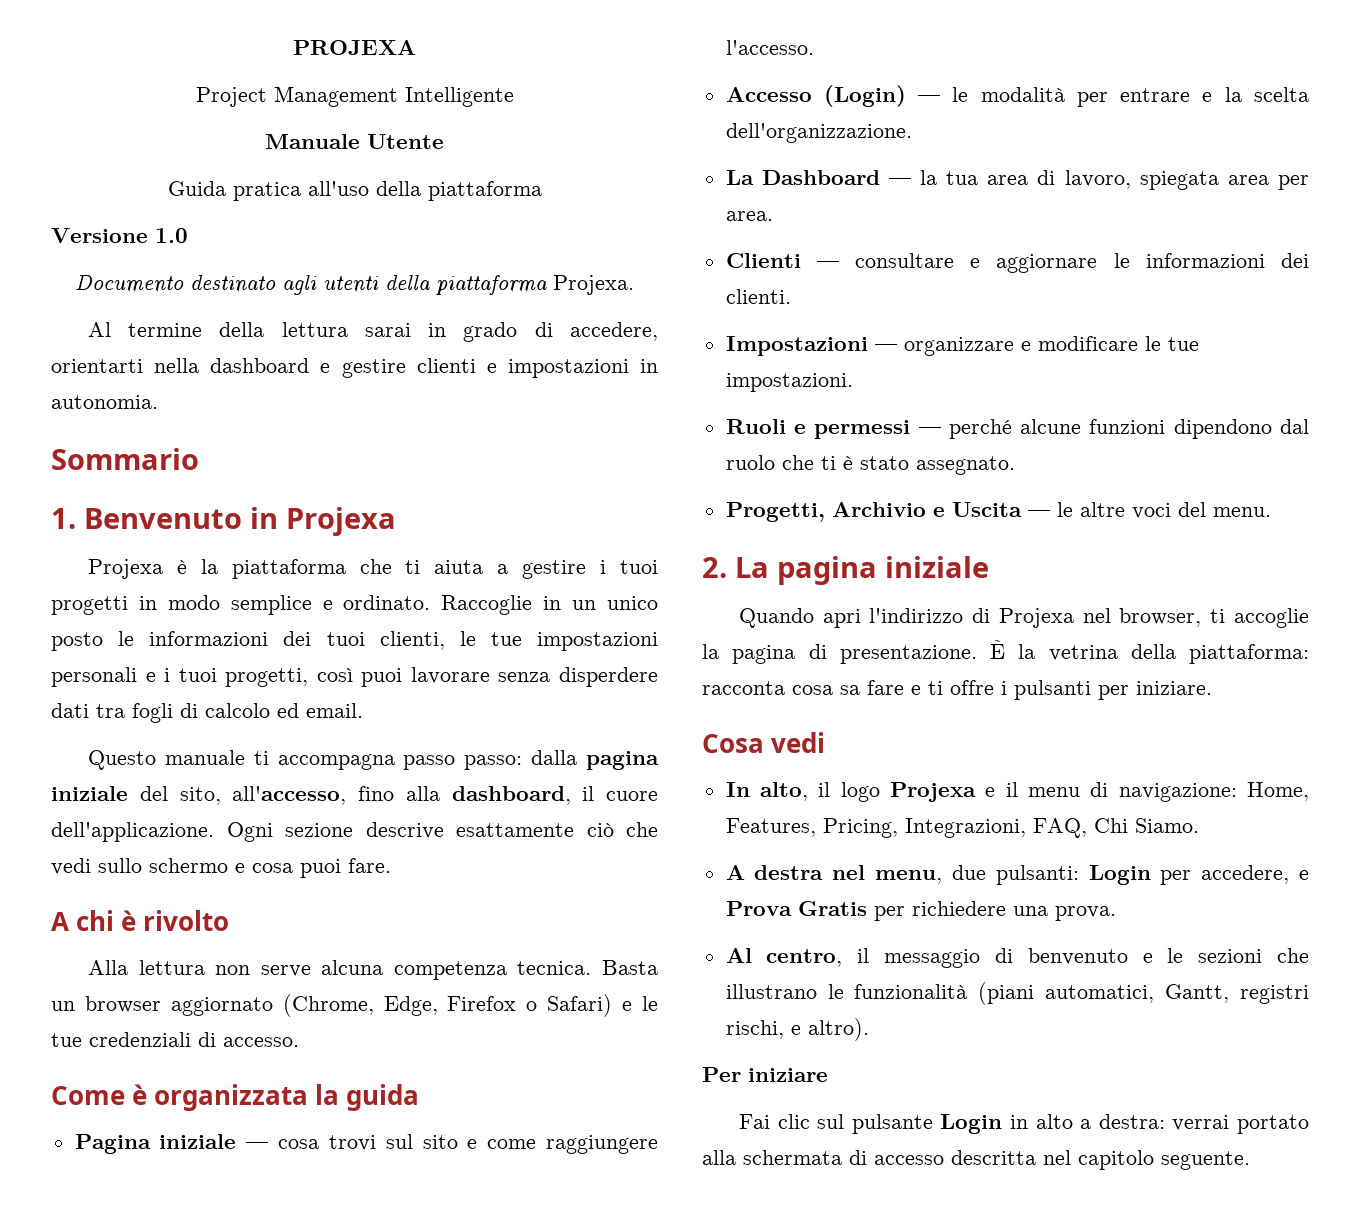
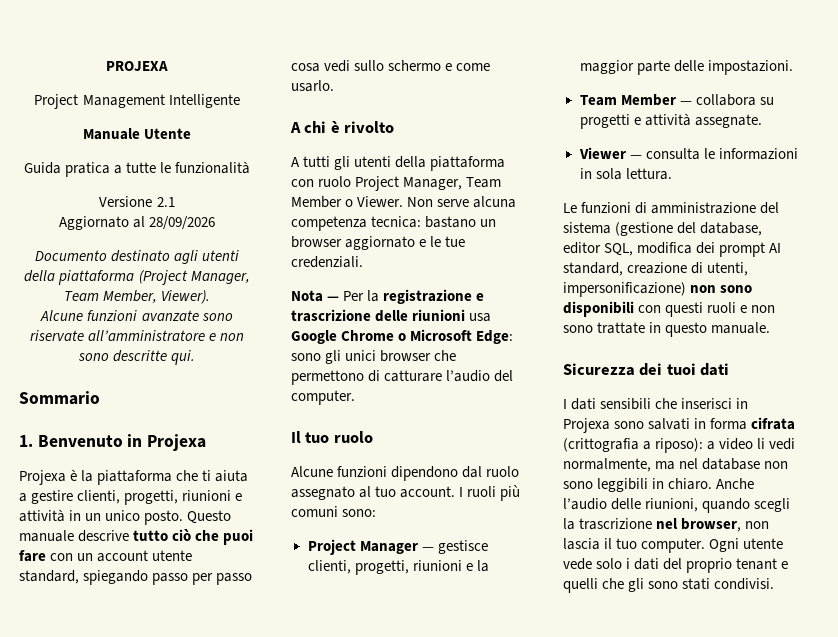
- Guida pratica all'uso della piattaforma
- Versione 1.0
+ Guida pratica a tutte le funzionalità
+ Versione 2.1
+ Aggiornato al 28/09/2026
- Documento destinato agli utenti della piattaforma Projexa.
- Al termine della lettura sarai in grado di accedere, orientarti nella dashboard e gestire clienti e impostazioni in autonomia.
+ Documento destinato agli utenti della piattaforma (Project Manager, Team Member, Viewer).
+ Alcune funzioni avanzate sono riservate all’amministratore e non sono descritte qui.
- Projexa è la piattaforma che ti aiuta a gestire i tuoi progetti in modo semplice e ordinato. Raccoglie in un unico posto le informazioni dei tuoi clienti, le tue impostazioni personali e i tuoi progetti, così puoi lavorare senza disperdere dati tra fogli di calcolo ed email.
- Questo manuale ti accompagna passo passo: dalla pagina iniziale del sito, all'accesso, fino alla dashboard, il cuore dell'applicazione. Ogni sezione descrive esattamente ciò che vedi sullo schermo e cosa puoi fare.
+ Projexa è la piattaforma che ti aiuta a gestire clienti, progetti, riunioni e attività in un unico posto. Questo manuale descrive tutto ciò che puoi fare con un account utente standard, spiegando passo per passo cosa vedi sullo schermo e come usarlo.
- Alla lettura non serve alcuna competenza tecnica. Basta un browser aggiornato (Chrome, Edge, Firefox o Safari) e le tue credenziali di accesso.
- Come è organizzata la guida
- Pagina iniziale — cosa trovi sul sito e come raggiungere l'accesso.
- Accesso (Login) — le modalità per entrare e la scelta dell'organizzazione.
- La Dashboard — la tua area di lavoro, spiegata area per area.
- Clienti — consultare e aggiornare le informazioni dei clienti.
- Impostazioni — organizzare e modificare le tue impostazioni.
- Ruoli e permessi — perché alcune funzioni dipendono dal ruolo che ti è stato assegnato.
- Progetti, Archivio e Uscita — le altre voci del menu.
- 2. La pagina iniziale
- Quando apri l'indirizzo di Projexa nel browser, ti accoglie la pagina di presentazione. È la vetrina della piattaforma: racconta cosa sa fare e ti offre i pulsanti per iniziare.
- Cosa vedi
- In alto, il logo Projexa e il menu di navigazione: Home, Features, Pricing, Integrazioni, FAQ, Chi Siamo.
- A destra nel menu, due pulsanti: Login per accedere, e Prova Gratis per richiedere una prova.
- Al centro, il messaggio di benvenuto e le sezioni che illustrano le funzionalità (piani automatici, Gantt, registri rischi, e altro).
- Per iniziare
- Fai clic sul pulsante Login in alto a destra: verrai portato alla schermata di accesso descritta nel capitolo seguente.
+ A tutti gli utenti della piattaforma con ruolo Project Manager, Team Member o Viewer. Non serve alcuna competenza tecnica: bastano un browser aggiornato e le tue credenziali.
+ Nota — Per la registrazione e trascrizione delle riunioni usa Google Chrome o Microsoft Edge: sono gli unici browser che permettono di catturare l’audio del computer.
+ Il tuo ruolo
+ Alcune funzioni dipendono dal ruolo assegnato al tuo account. I ruoli più comuni sono:
+ Project Manager — gestisce clienti, progetti, riunioni e la maggior parte delle impostazioni.
+ Team Member — collabora su progetti e attività assegnate.
+ Viewer — consulta le informazioni in sola lettura.
+ Le funzioni di amministrazione del sistema (gestione del database, editor SQL, modifica dei prompt AI standard, creazione di utenti, impersonificazione) non sono disponibili con questi ruoli e non sono trattate in questo manuale.
+ Sicurezza dei tuoi dati
+ I dati sensibili che inserisci in Projexa sono salvati in forma cifrata (crittografia a riposo): a video li vedi normalmente, ma nel database non sono leggibili in chiaro. Anche l’audio delle riunioni, quando scegli la trascrizione nel browser, non lascia il tuo computer. Ogni utente vede solo i dati del proprio tenant e quelli che gli sono stati condivisi.

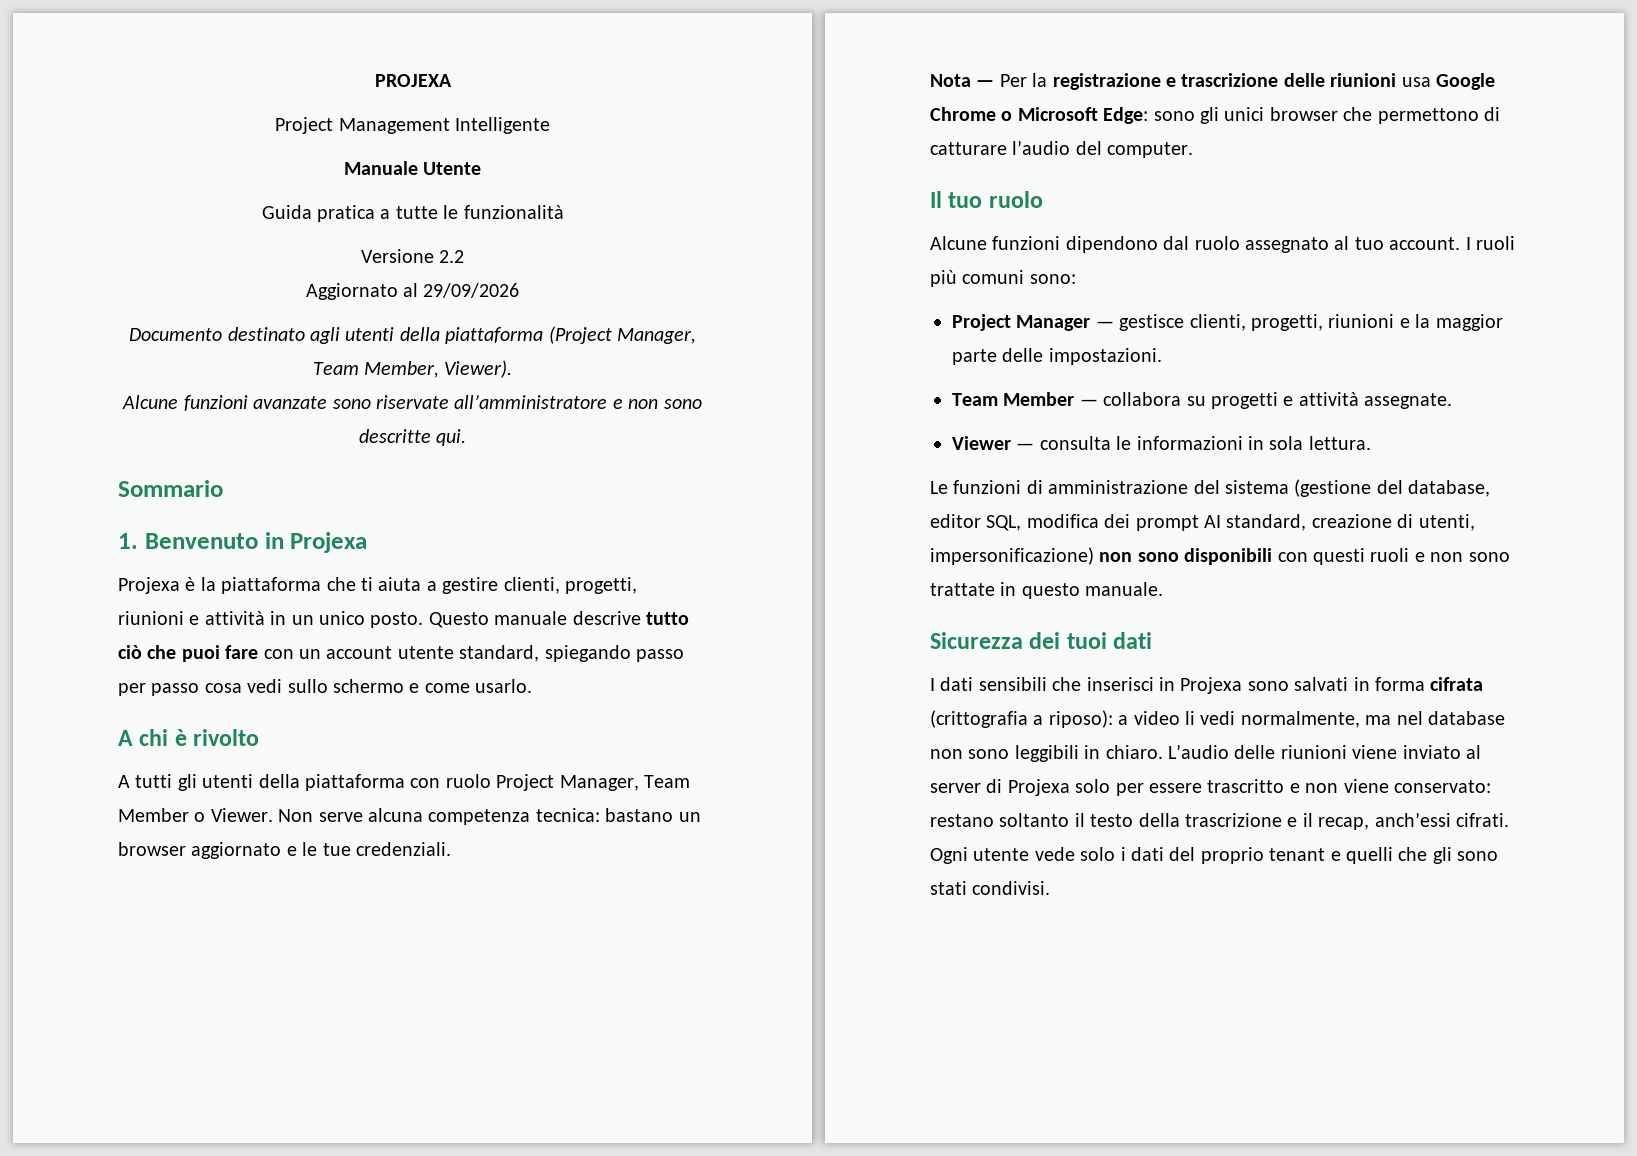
- Versione 2.1
+ Versione 2.2
- Aggiornato al 28/09/2026
+ Aggiornato al 29/09/2026
- Anche l’audio delle riunioni, quando scegli la trascrizione nel browser, non lascia il tuo computer.
+ L’audio delle riunioni viene inviato al server di Projexa solo per essere trascritto e non viene conservato: restano soltanto il testo della trascrizione e il recap, anch’essi cifrati.

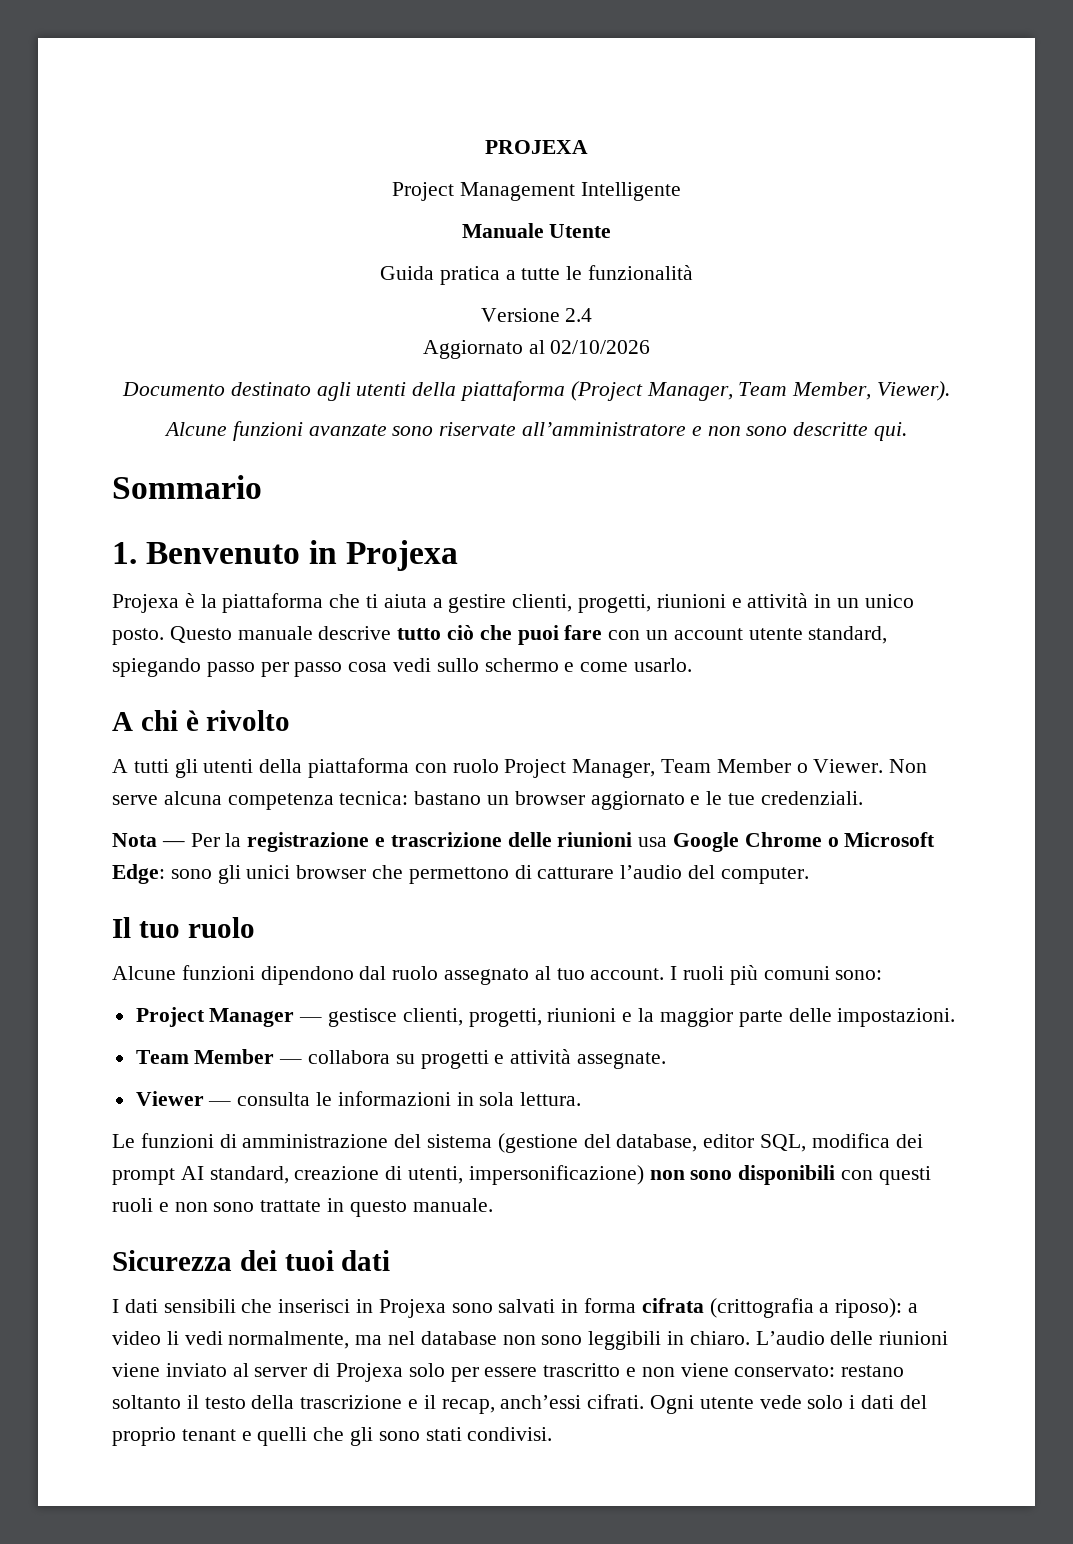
- Versione 2.2
+ Versione 2.4
- Aggiornato al 29/09/2026
+ Aggiornato al 02/10/2026

